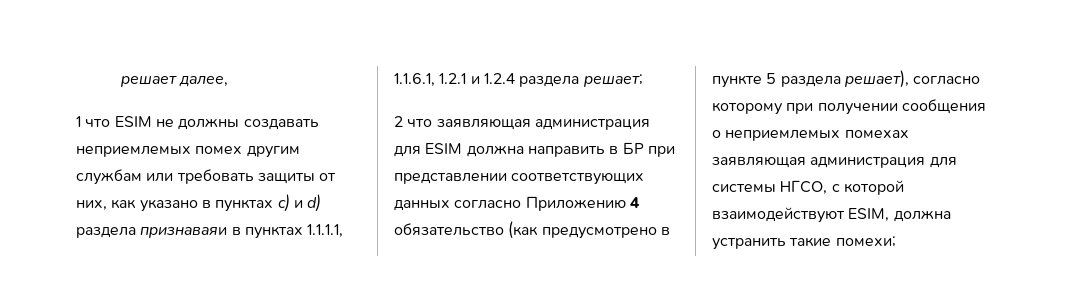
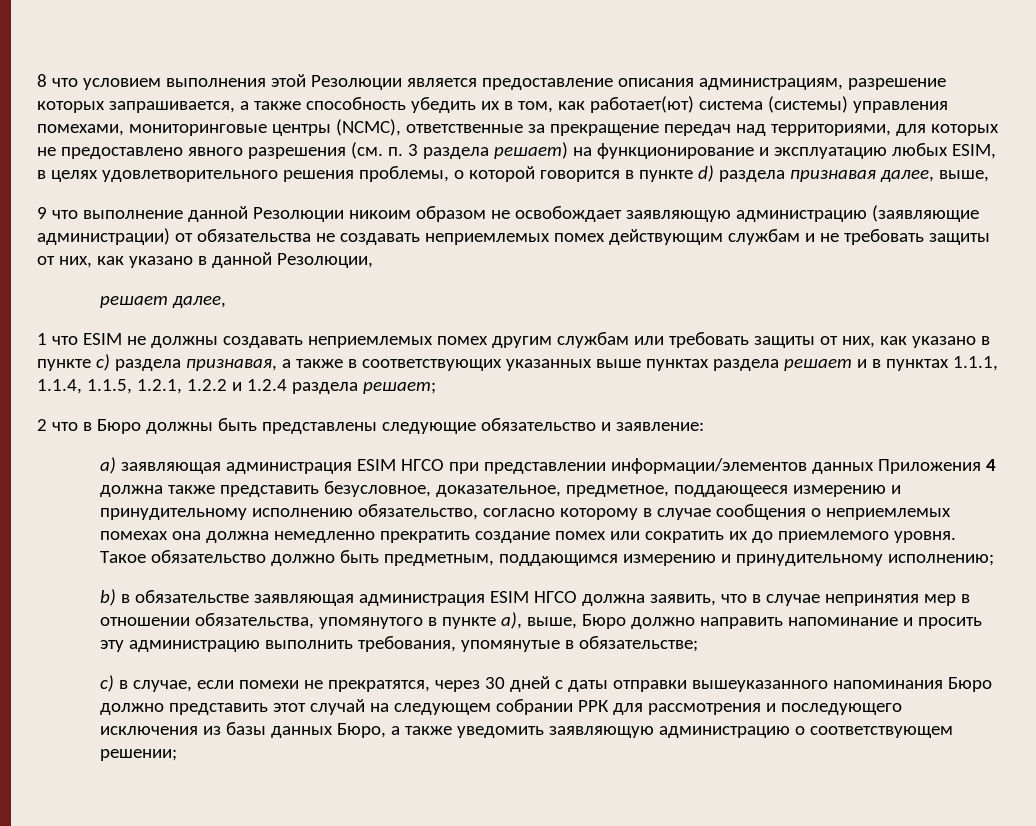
+ 8 что условием выполнения этой Резолюции является предоставление описания администрациям, разрешение которых запрашивается, а также способность убедить их в том, как работает(ют) система (системы) управления помехами, мониторинговые центры (NCMC), ответственные за прекращение передач над территориями, для которых не предоставлено явного разрешения (см. п. 3 раздела решает) на функционирование и эксплуатацию любых ESIM, в целях удовлетворительного решения проблемы, о которой говорится в пункте d) раздела признавая далее, выше,
+ 9 что выполнение данной Резолюции никоим образом не освобождает заявляющую администрацию (заявляющие администрации) от обязательства не создавать неприемлемых помех действующим службам и не требовать защиты от них, как указано в данной Резолюции,
- 1 что ESIM не должны создавать неприемлемых помех другим службам или требовать защиты от них, как указано в пунктах c) и d) раздела признаваяи в пунктах 1.1.1.1, 1.1.6.1, 1.2.1 и 1.2.4 раздела решает;
+ 1 что ESIM не должны создавать неприемлемых помех другим службам или требовать защиты от них, как указано в пункте c) раздела признавая, а также в соответствующих указанных выше пунктах раздела решает и в пунктах 1.1.1, 1.1.4, 1.1.5, 1.2.1, 1.2.2 и 1.2.4 раздела решает;
- 2 что заявляющая администрация для ESIM должна направить в БР при представлении соответствующих данных согласно Приложению 4 обязательство (как предусмотрено в пункте 5 раздела решает), согласно которому при получении сообщения о неприемлемых помехах заявляющая администрация для системы НГСО, с которой взаимодействуют ESIM, должна устранить такие помехи;
+ 2 что в Бюро должны быть представлены следующие обязательство и заявление:
+ a) заявляющая администрация ESIM НГСО при представлении информации/элементов данных Приложения 4 должна также представить безусловное, доказательное, предметное, поддающееся измерению и принудительному исполнению обязательство, согласно которому в случае сообщения о неприемлемых помехах она должна немедленно прекратить создание помех или сократить их до приемлемого уровня. Такое обязательство должно быть предметным, поддающимся измерению и принудительному исполнению;
+ b) в обязательстве заявляющая администрация ESIM НГСО должна заявить, что в случае непринятия мер в отношении обязательства, упомянутого в пункте a), выше, Бюро должно направить напоминание и просить эту администрацию выполнить требования, упомянутые в обязательстве;
+ c) в случае, если помехи не прекратятся, через 30 дней с даты отправки вышеуказанного напоминания Бюро должно представить этот случай на следующем собрании РРК для рассмотрения и последующего исключения из базы данных Бюро, а также уведомить заявляющую администрацию о соответствующем решении;

